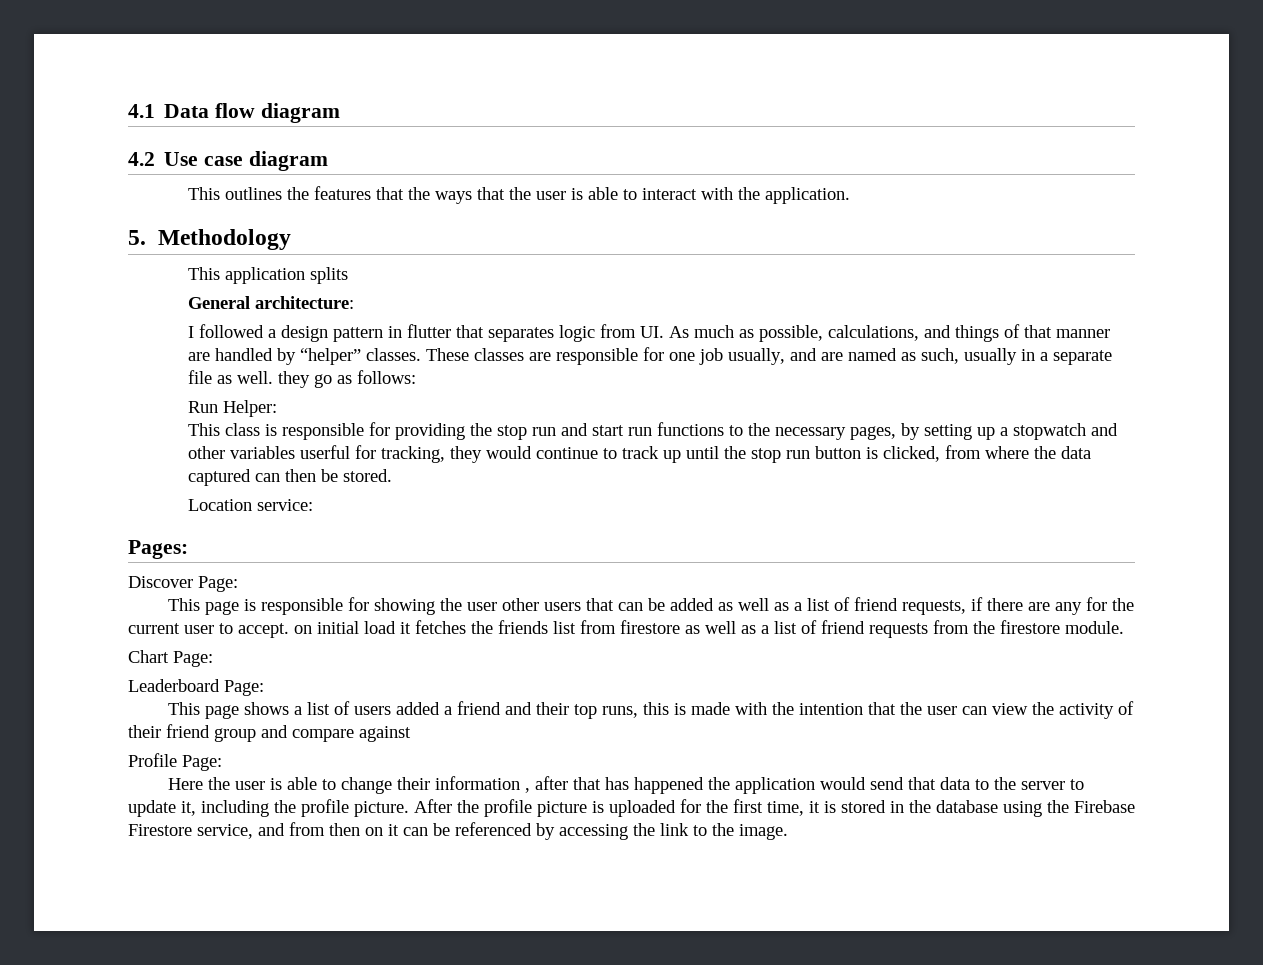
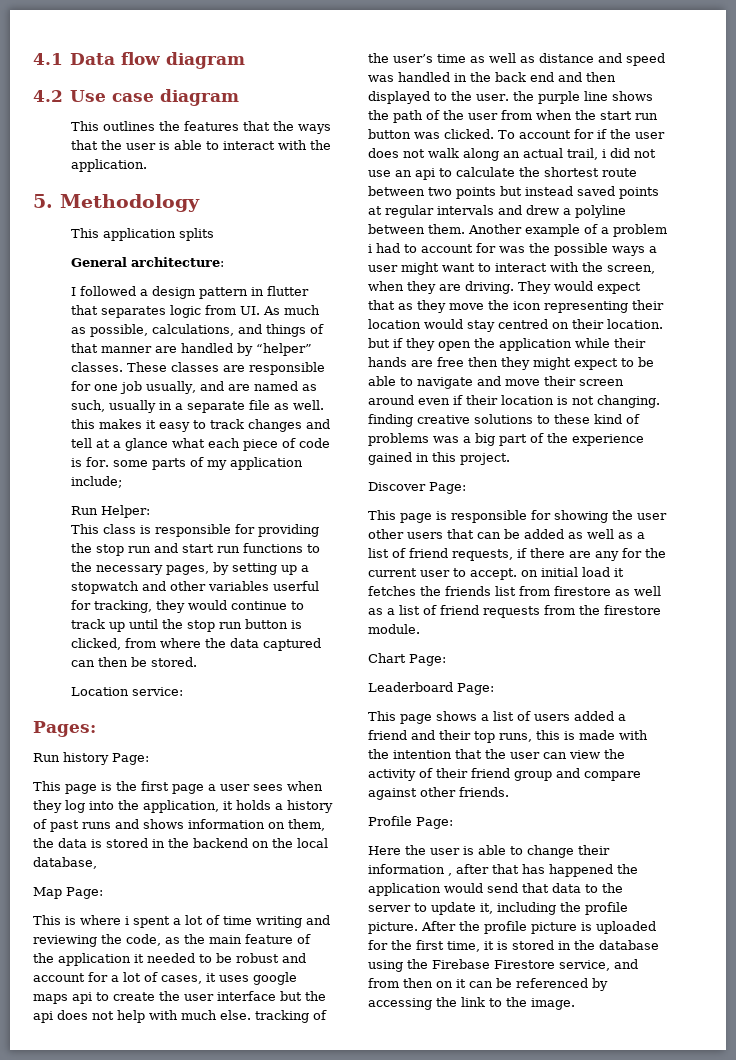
- These classes are responsible for one job usually, and are named as such, usually in a separate file as well. they go as follows:
+ These classes are responsible for one job usually, and are named as such, usually in a separate file as well. this makes it easy to track changes and tell at a glance what each piece of code is for. some parts of my application include;
+ Run history Page:
+ This page is the first page a user sees when they log into the application, it holds a history of past runs and shows information on them, the data is stored in the backend on the local database,
+ Map Page:
+ This is where i spent a lot of time writing and reviewing the code, as the main feature of the application it needed to be robust and account for a lot of cases, it uses google maps api to create the user interface but the api does not help with much else. tracking of the user’s time as well as distance and speed was handled in the back end and then displayed to the user. the purple line shows the path of the user from when the start run button was clicked. To account for if the user does not walk along an actual trail, i did not use an api to calculate the shortest route between two points but instead saved points at regular intervals and drew a polyline between them. Another example of a problem i had to account for was the possible ways a user might want to interact with the screen, when they are driving. They would expect that as they move the icon representing their location would stay centred on their location. but if they open the application while their hands are free then they might expect to be able to navigate and move their screen around even if their location is not changing. finding creative solutions to these kind of problems was a big part of the experience gained in this project.
- This page shows a list of users added a friend and their top runs, this is made with the intention that the user can view the activity of their friend group and compare against
+ This page shows a list of users added a friend and their top runs, this is made with the intention that the user can view the activity of their friend group and compare against other friends.

